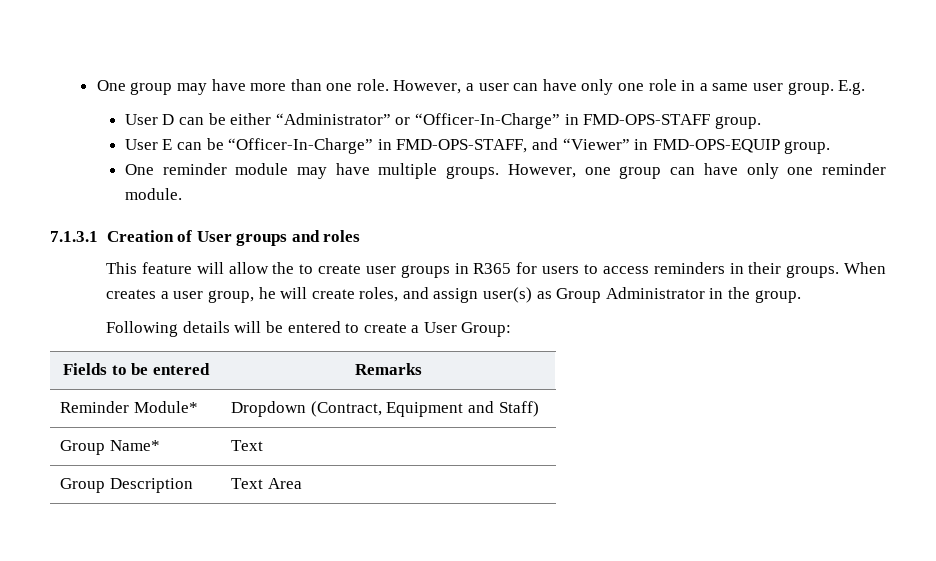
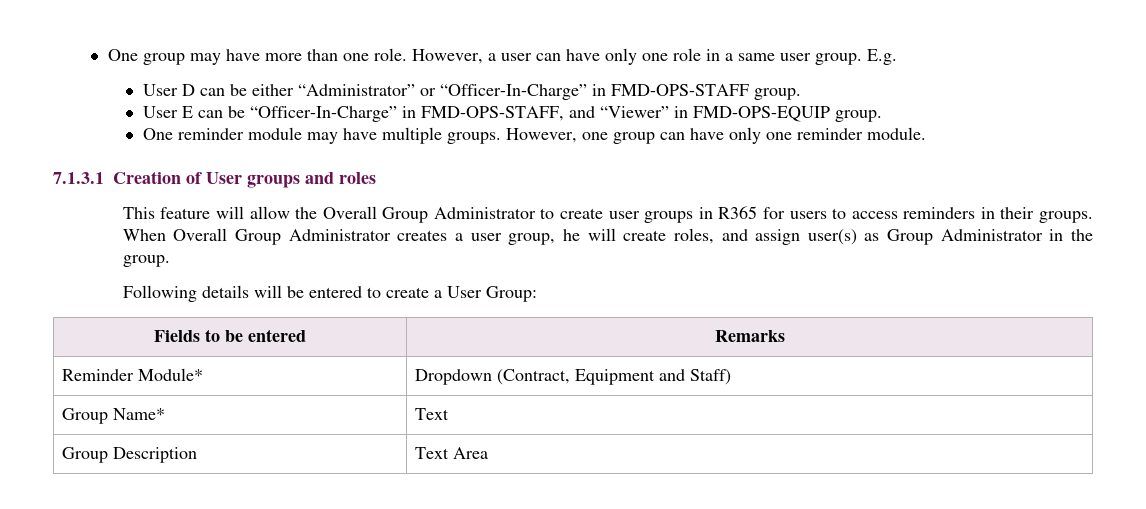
- This feature will allow the to create user groups in R365 for users to access reminders in their groups.
+ This feature will allow the Overall Group Administrator to create user groups in R365 for users to access reminders in their groups.
- When creates a user group, he will create roles, and assign user(s) as Group Administrator in the group.
+ When Overall Group Administrator creates a user group, he will create roles, and assign user(s) as Group Administrator in the group.

